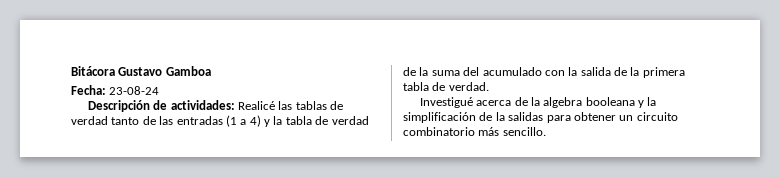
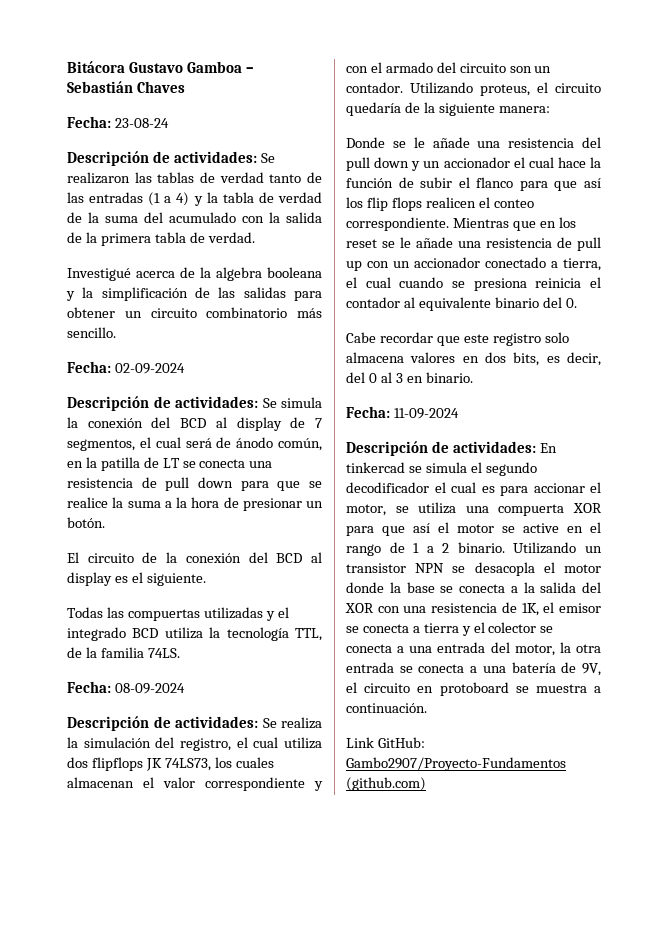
- Bitácora Gustavo Gamboa
+ Bitácora Gustavo Gamboa – Sebastián Chaves
- Descripción de actividades: Realicé las tablas de verdad tanto de las entradas (1 a 4) y la tabla de verdad de la suma del acumulado con la salida de la primera tabla de verdad.
+ Descripción de actividades: Se realizaron las tablas de verdad tanto de las entradas (1 a 4) y la tabla de verdad de la suma del acumulado con la salida de la primera tabla de verdad.
- Investigué acerca de la algebra booleana y la simplificación de la salidas para obtener un circuito combinatorio más sencillo.
+ Investigué acerca de la algebra booleana y la simplificación de las salidas para obtener un circuito combinatorio más sencillo.
+ Fecha: 02-09-2024
+ Descripción de actividades: Se simula la conexión del BCD al display de 7 segmentos, el cual será de ánodo común, en la patilla de LT se conecta una resistencia de pull down para que se realice la suma a la hora de presionar un botón.
+ El circuito de la conexión del BCD al display es el siguiente.
+ Todas las compuertas utilizadas y el integrado BCD utiliza la tecnología TTL, de la familia 74LS.
+ Fecha: 08-09-2024
+ Descripción de actividades: Se realiza la simulación del registro, el cual utiliza dos flipflops JK 74LS73, los cuales almacenan el valor correspondiente y con el armado del circuito son un contador. Utilizando proteus, el circuito quedaría de la siguiente manera:
+ Donde se le añade una resistencia del pull down y un accionador el cual hace la función de subir el flanco para que así los flip flops realicen el conteo correspondiente. Mientras que en los reset se le añade una resistencia de pull up con un accionador conectado a tierra, el cual cuando se presiona reinicia el contador al equivalente binario del 0.
+ Cabe recordar que este registro solo almacena valores en dos bits, es decir, del 0 al 3 en binario.
+ Fecha: 11-09-2024
+ Descripción de actividades: En tinkercad se simula el segundo decodificador el cual es para accionar el motor, se utiliza una compuerta XOR para que así el motor se active en el rango de 1 a 2 binario. Utilizando un transistor NPN se desacopla el motor donde la base se conecta a la salida del XOR con una resistencia de 1K, el emisor se conecta a tierra y el colector se conecta a una entrada del motor, la otra entrada se conecta a una batería de 9V, el circuito en protoboard se muestra a continuación.
+ Link GitHub: Gambo2907/Proyecto-Fundamentos (github.com)

